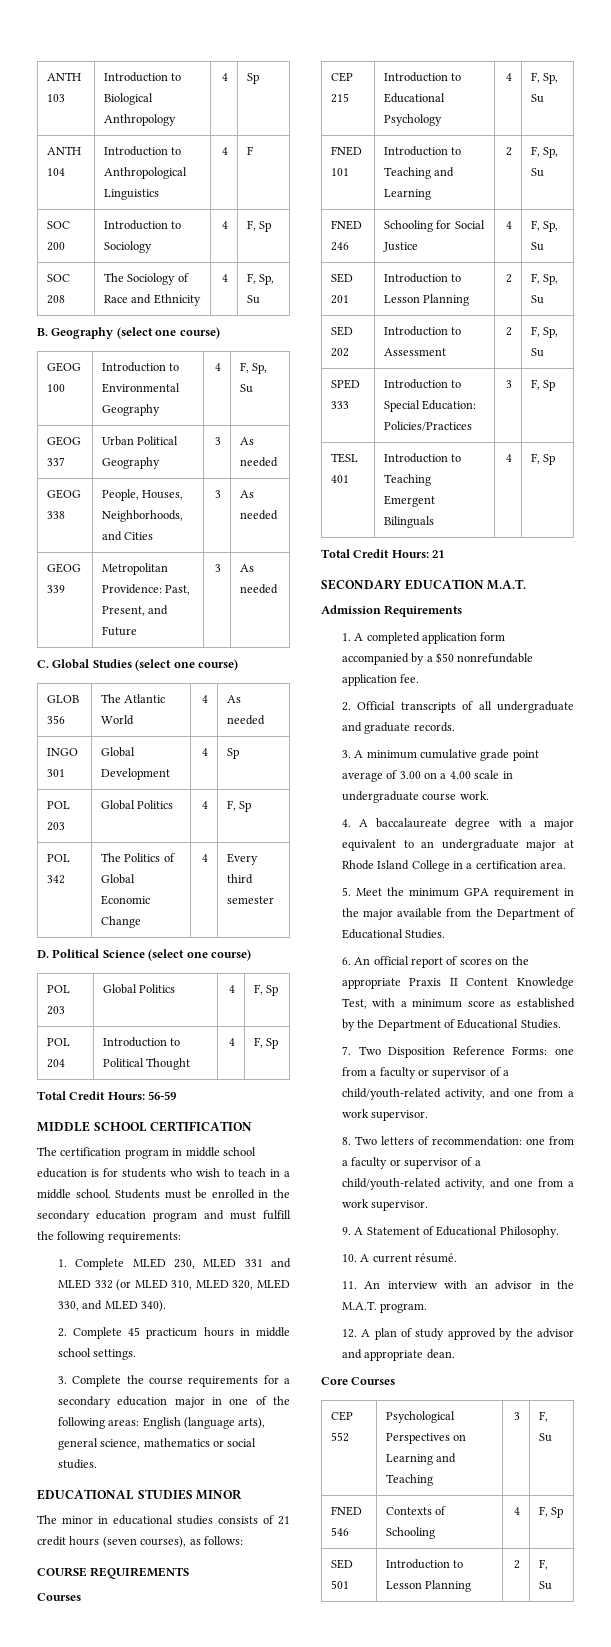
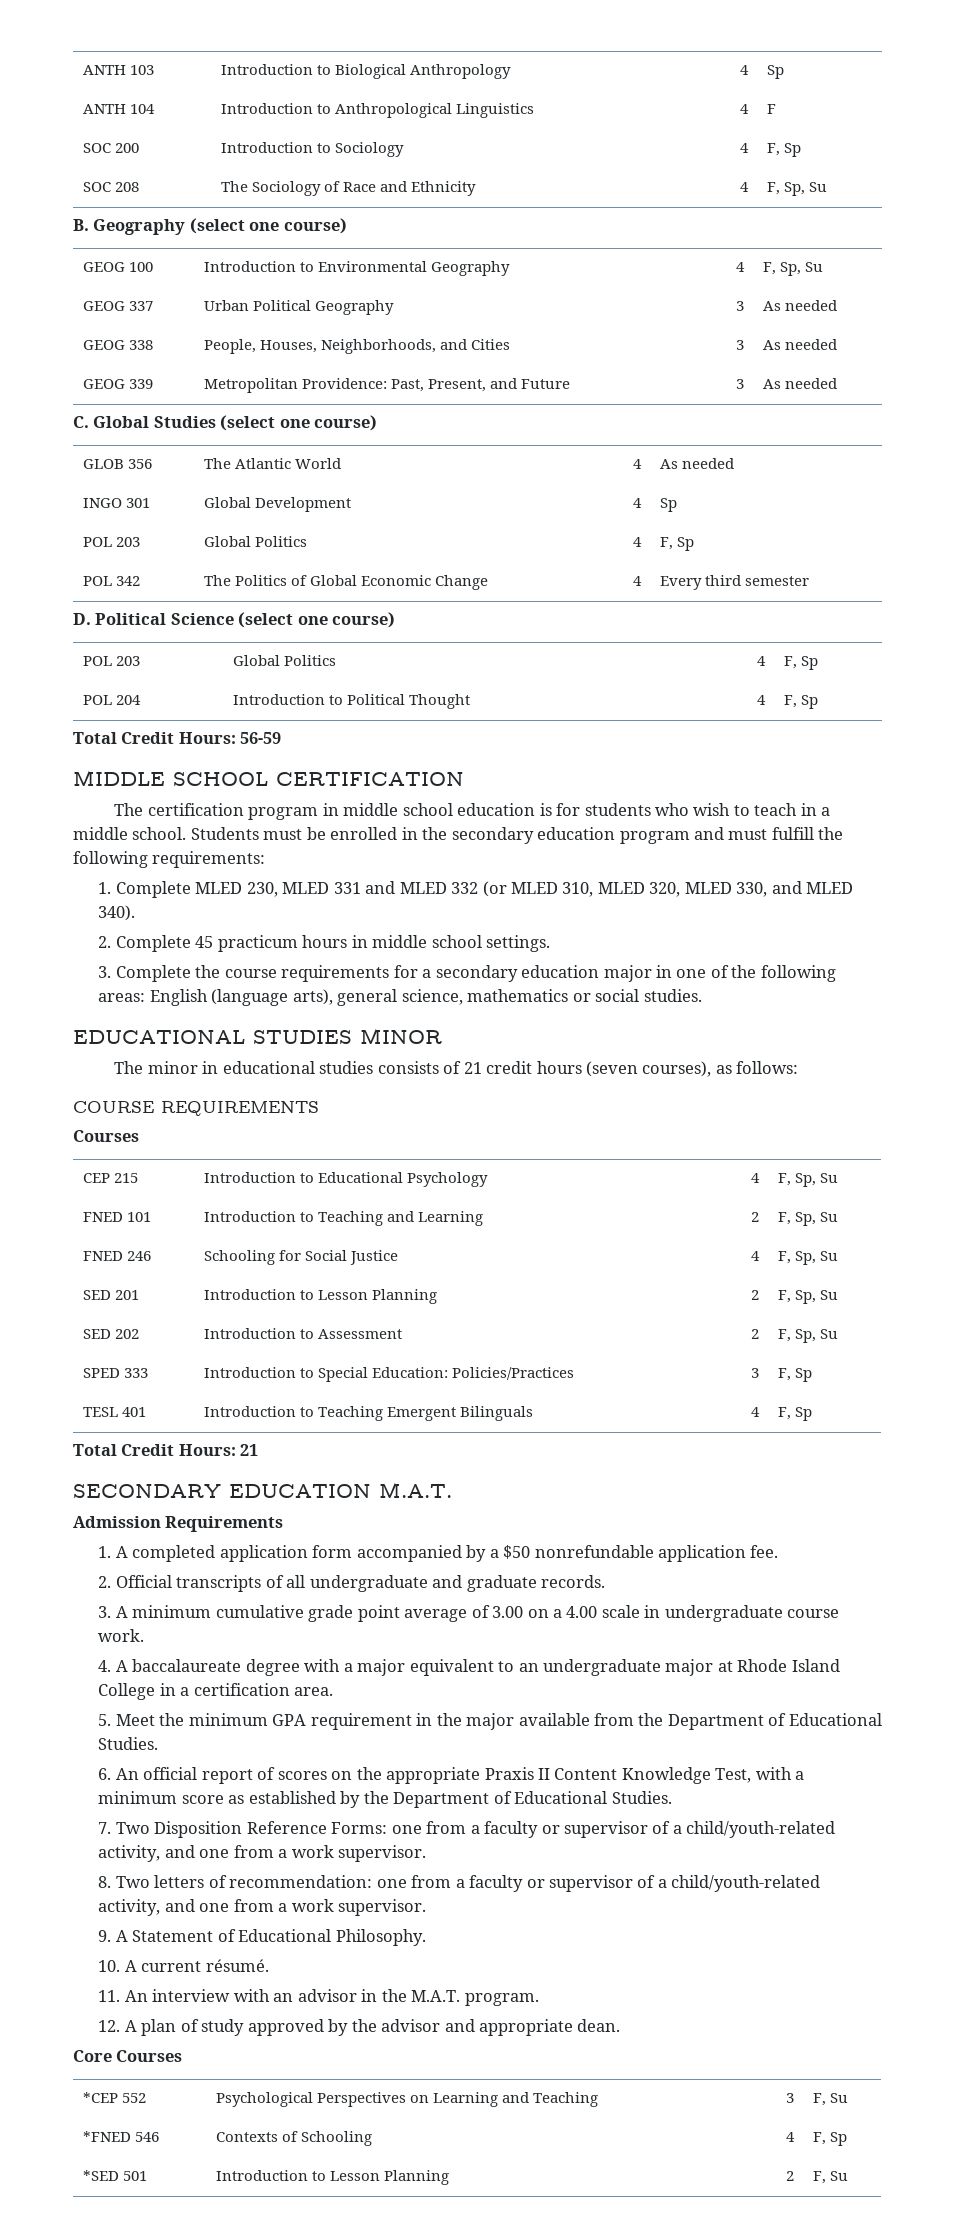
- CEP 552 | Psychological Perspectives on Learning and Teaching | 3 | F, Su
+ *CEP 552 | Psychological Perspectives on Learning and Teaching | 3 | F, Su
- FNED 546 | Contexts of Schooling | 4 | F, Sp
+ *FNED 546 | Contexts of Schooling | 4 | F, Sp
- SED 501 | Introduction to Lesson Planning | 2 | F, Su
+ *SED 501 | Introduction to Lesson Planning | 2 | F, Su

